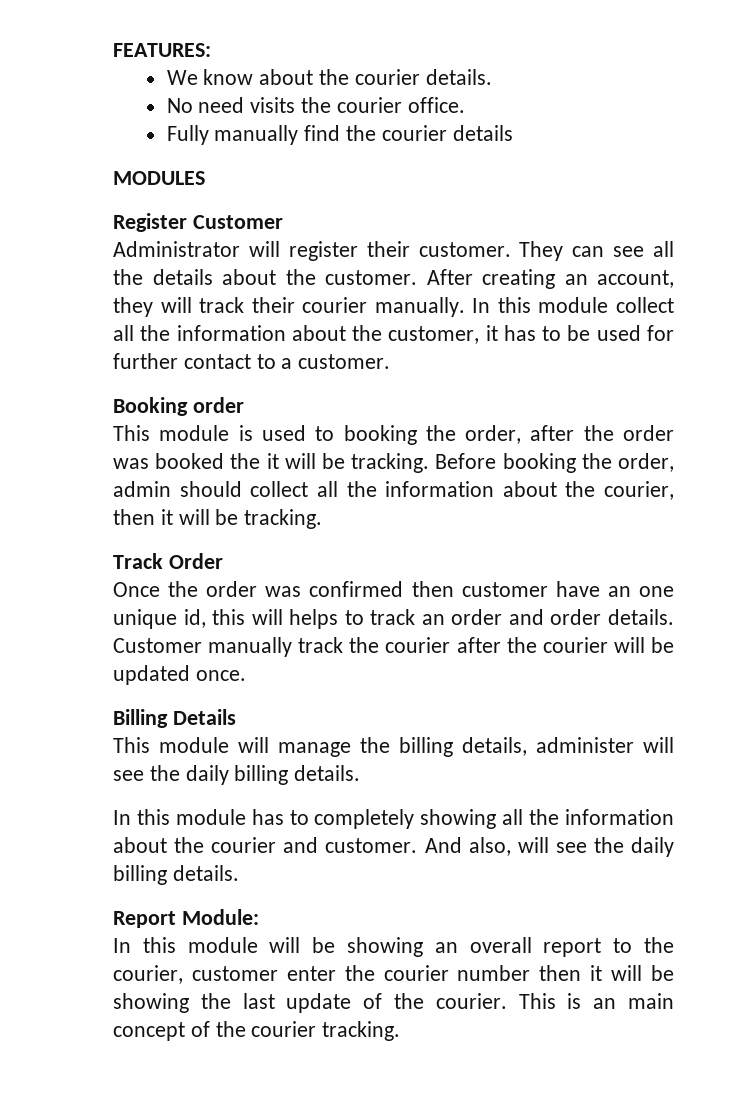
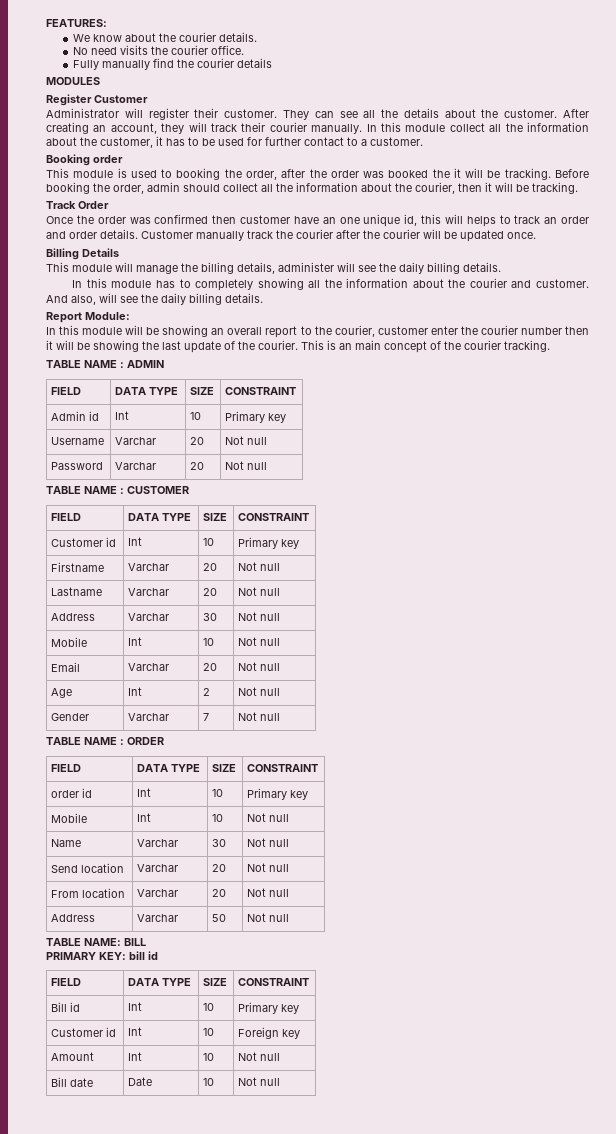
+ TABLE NAME : ADMIN
+ FIELD | DATA TYPE | SIZE | CONSTRAINT
+ Admin id | Int | 10 | Primary key
+ Username | Varchar | 20 | Not null
+ Password | Varchar | 20 | Not null
+ TABLE NAME : CUSTOMER
+ FIELD | DATA TYPE | SIZE | CONSTRAINT
+ Customer id | Int | 10 | Primary key
+ Firstname | Varchar | 20 | Not null
+ Lastname | Varchar | 20 | Not null
+ Address | Varchar | 30 | Not null
+ Mobile | Int | 10 | Not null
+ Email | Varchar | 20 | Not null
+ Age | Int | 2 | Not null
+ Gender | Varchar | 7 | Not null
+ TABLE NAME : ORDER
+ FIELD | DATA TYPE | SIZE | CONSTRAINT
+ order id | Int | 10 | Primary key
+ Mobile | Int | 10 | Not null
+ Name | Varchar | 30 | Not null
+ Send location | Varchar | 20 | Not null
+ From location | Varchar | 20 | Not null
+ Address | Varchar | 50 | Not null
+ TABLE NAME: BILL
+ PRIMARY KEY: bill id
+ FIELD | DATA TYPE | SIZE | CONSTRAINT
+ Bill id | Int | 10 | Primary key
+ Customer id | Int | 10 | Foreign key
+ Amount | Int | 10 | Not null
+ Bill date | Date | 10 | Not null

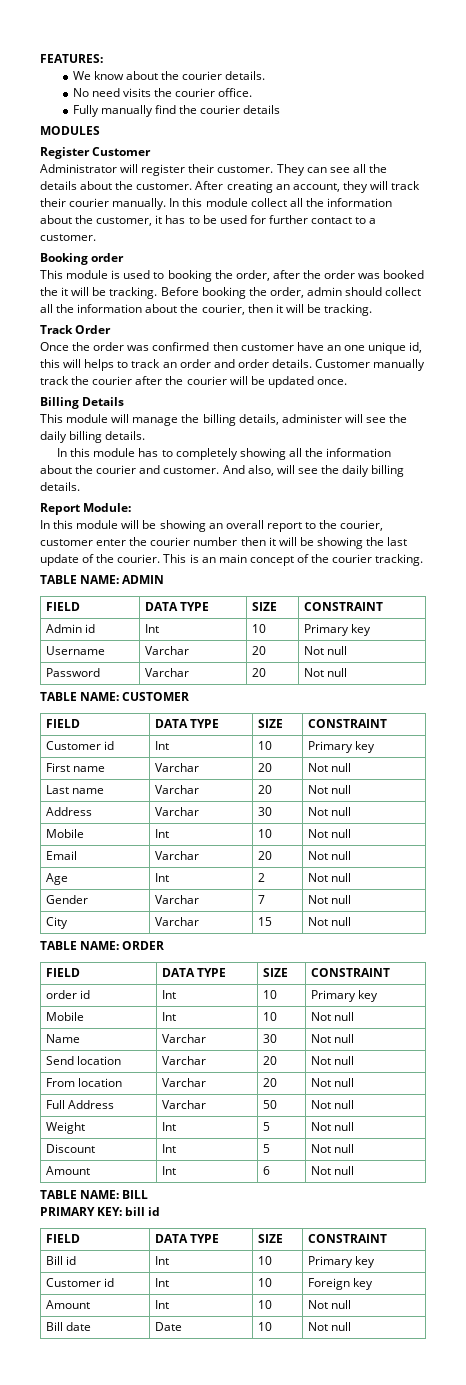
- TABLE NAME : ADMIN
+ TABLE NAME: ADMIN
- TABLE NAME : CUSTOMER
+ TABLE NAME: CUSTOMER
- Firstname | Varchar | 20 | Not null
- Lastname | Varchar | 20 | Not null
+ First name | Varchar | 20 | Not null
+ Last name | Varchar | 20 | Not null
- TABLE NAME : ORDER
+ City | Varchar | 15 | Not null
+ TABLE NAME: ORDER
- Address | Varchar | 50 | Not null
+ Full Address | Varchar | 50 | Not null
+ Weight | Int | 5 | Not null
+ Discount | Int | 5 | Not null
+ Amount | Int | 6 | Not null

